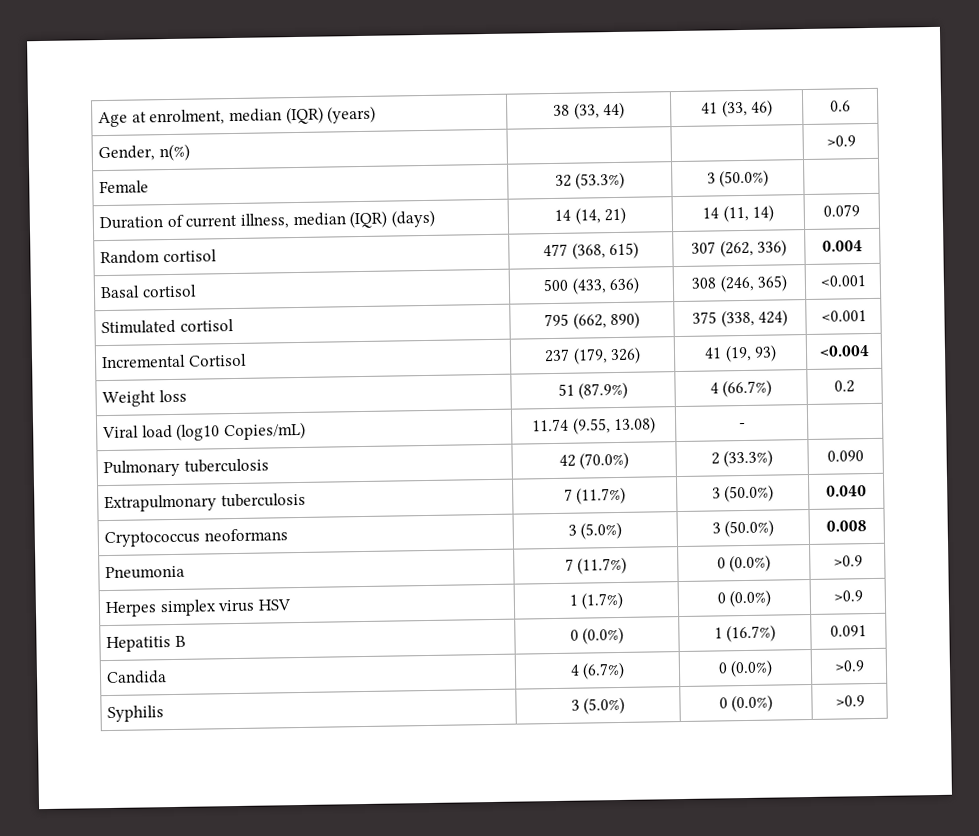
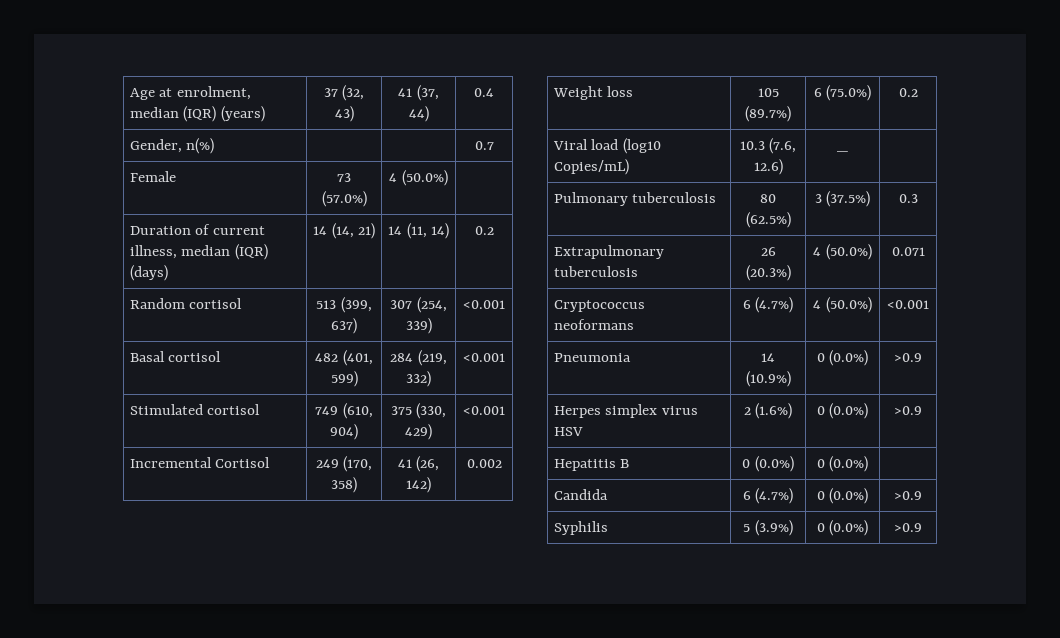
- Age at enrolment, median (IQR) (years) | 38 (33, 44) | 41 (33, 46) | 0.6
+ Age at enrolment, median (IQR) (years) | 37 (32, 43) | 41 (37, 44) | 0.4
- Gender, n(%) | | | >0.9
+ Gender, n(%) | | | 0.7
- Female | 32 (53.3%) | 3 (50.0%) |
+ Female | 73 (57.0%) | 4 (50.0%) |
- Duration of current illness, median (IQR) (days) | 14 (14, 21) | 14 (11, 14) | 0.079
+ Duration of current illness, median (IQR) (days) | 14 (14, 21) | 14 (11, 14) | 0.2
- Random cortisol | 477 (368, 615) | 307 (262, 336) | 0.004
- Basal cortisol | 500 (433, 636) | 308 (246, 365) | <0.001
+ Random cortisol | 513 (399, 637) | 307 (254, 339) | <0.001
+ Basal cortisol | 482 (401, 599) | 284 (219, 332) | <0.001
- Stimulated cortisol | 795 (662, 890) | 375 (338, 424) | <0.001
+ Stimulated cortisol | 749 (610, 904) | 375 (330, 429) | <0.001
- Incremental Cortisol | 237 (179, 326) | 41 (19, 93) | <0.004
- Weight loss | 51 (87.9%) | 4 (66.7%) | 0.2
+ Incremental Cortisol | 249 (170, 358) | 41 (26, 142) | 0.002
+ Weight loss | 105 (89.7%) | 6 (75.0%) | 0.2
- Viral load (log10 Copies/mL) | 11.74 (9.55, 13.08) | - |
- Pulmonary tuberculosis | 42 (70.0%) | 2 (33.3%) | 0.090
+ Viral load (log10 Copies/mL) | 10.3 (7.6, 12.6) | _ |
+ Pulmonary tuberculosis | 80 (62.5%) | 3 (37.5%) | 0.3
- Extrapulmonary tuberculosis | 7 (11.7%) | 3 (50.0%) | 0.040
+ Extrapulmonary tuberculosis | 26 (20.3%) | 4 (50.0%) | 0.071
- Cryptococcus neoformans | 3 (5.0%) | 3 (50.0%) | 0.008
+ Cryptococcus neoformans | 6 (4.7%) | 4 (50.0%) | <0.001
- Pneumonia | 7 (11.7%) | 0 (0.0%) | >0.9
+ Pneumonia | 14 (10.9%) | 0 (0.0%) | >0.9
- Herpes simplex virus HSV | 1 (1.7%) | 0 (0.0%) | >0.9
+ Herpes simplex virus HSV | 2 (1.6%) | 0 (0.0%) | >0.9
- Hepatitis B | 0 (0.0%) | 1 (16.7%) | 0.091
+ Hepatitis B | 0 (0.0%) | 0 (0.0%) |
- Candida | 4 (6.7%) | 0 (0.0%) | >0.9
+ Candida | 6 (4.7%) | 0 (0.0%) | >0.9
- Syphilis | 3 (5.0%) | 0 (0.0%) | >0.9
+ Syphilis | 5 (3.9%) | 0 (0.0%) | >0.9

